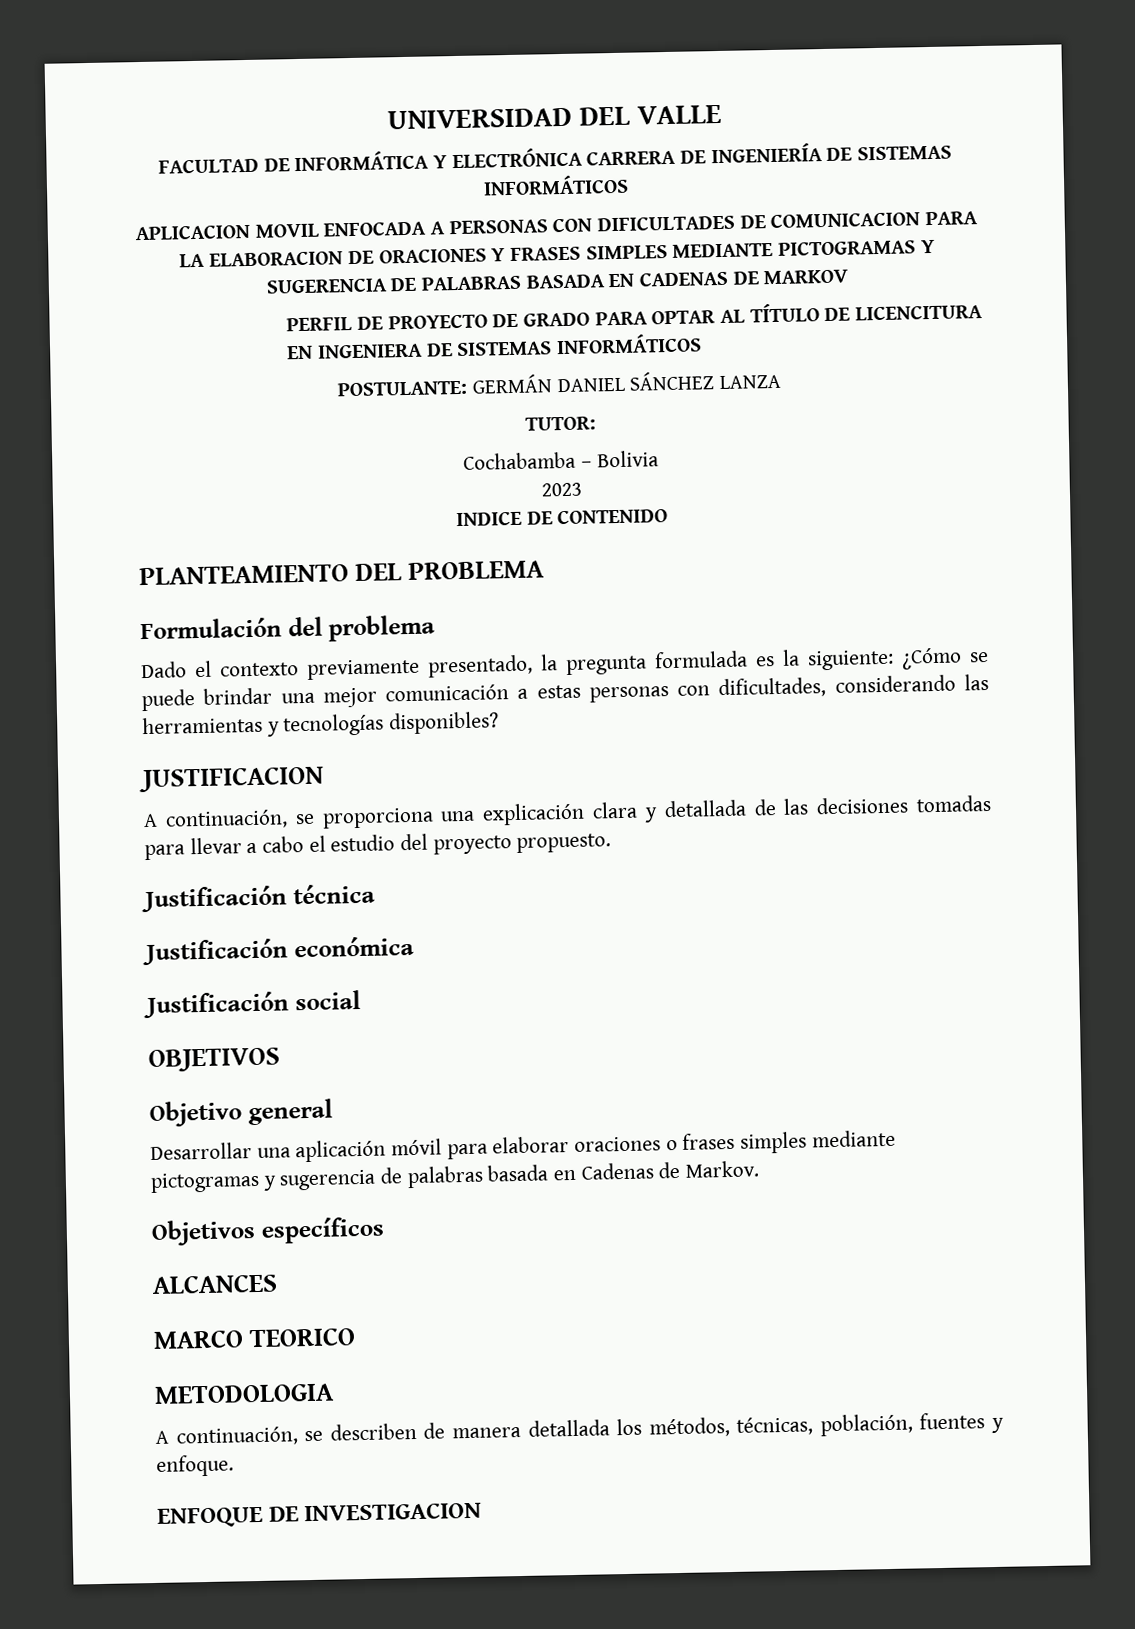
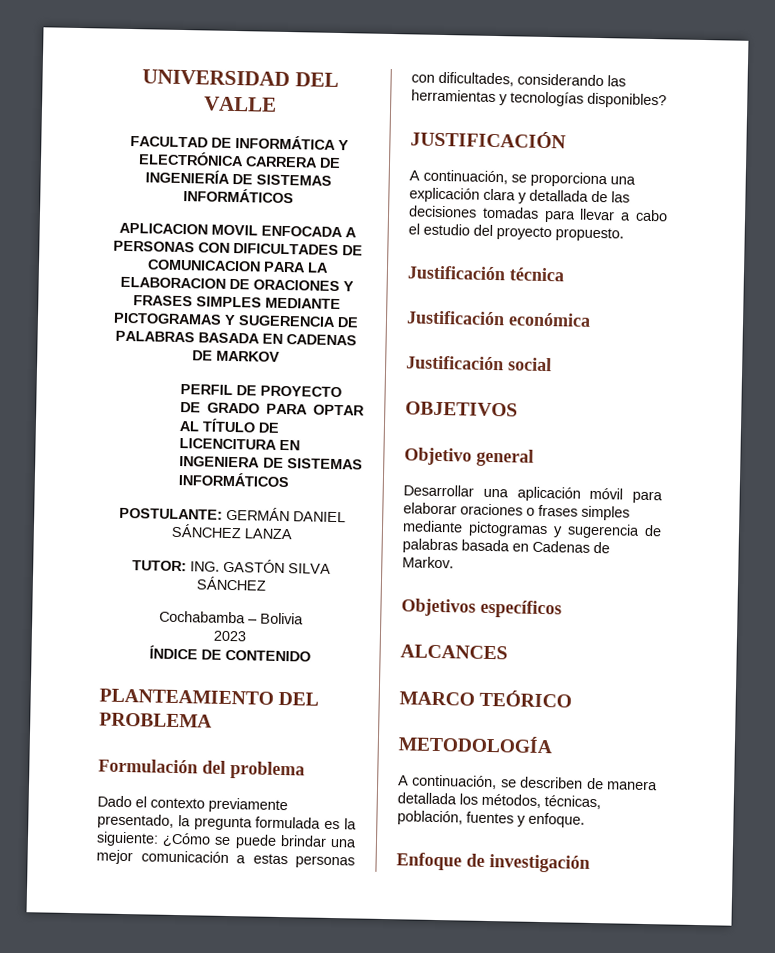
- TUTOR:
+ TUTOR: ING. GASTÓN SILVA SÁNCHEZ
- INDICE DE CONTENIDO
+ ÍNDICE DE CONTENIDO
- JUSTIFICACION
+ JUSTIFICACIÓN
- MARCO TEORICO
- METODOLOGIA
+ MARCO TEÓRICO
+ METODOLOGÍA
- ENFOQUE DE INVESTIGACION
+ Enfoque de investigación

